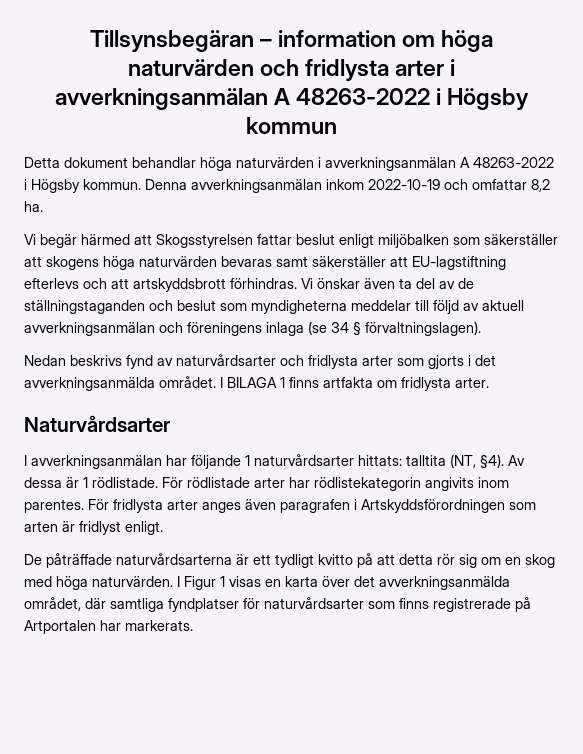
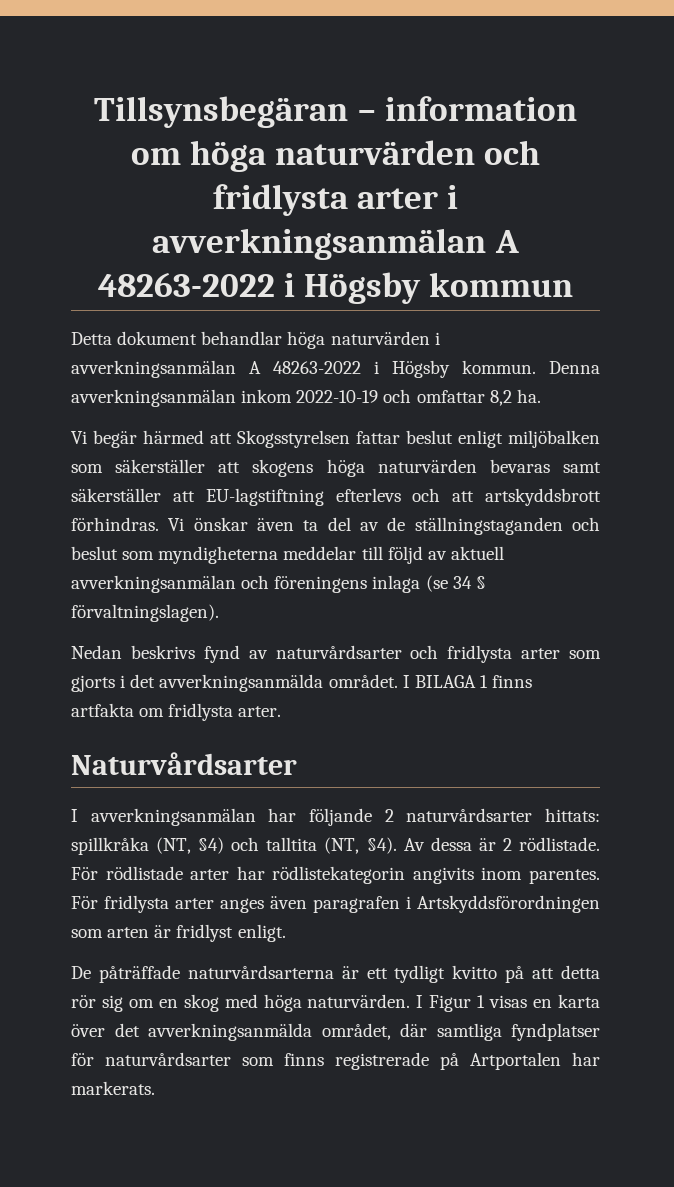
- I avverkningsanmälan har följande 1 naturvårdsarter hittats: talltita (NT, §4).
+ I avverkningsanmälan har följande 2 naturvårdsarter hittats: spillkråka (NT, §4) och talltita (NT, §4).
- Av dessa är 1 rödlistade.
+ Av dessa är 2 rödlistade.

